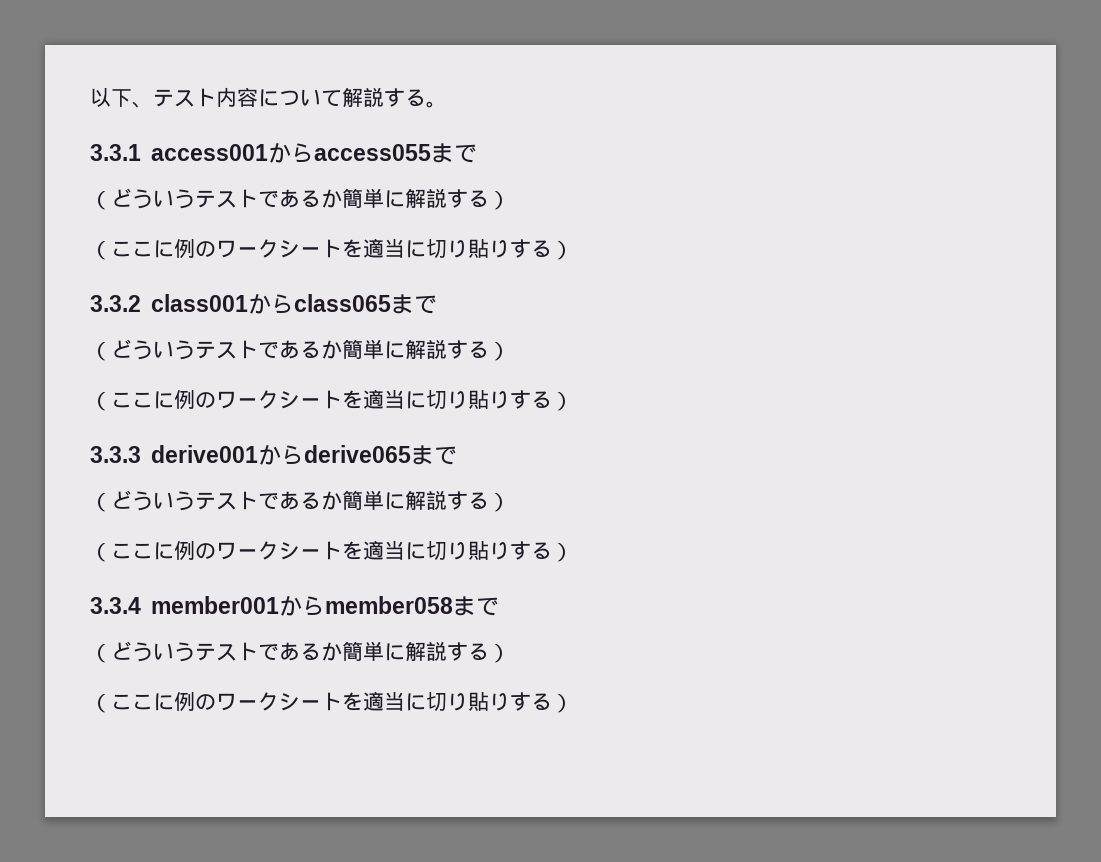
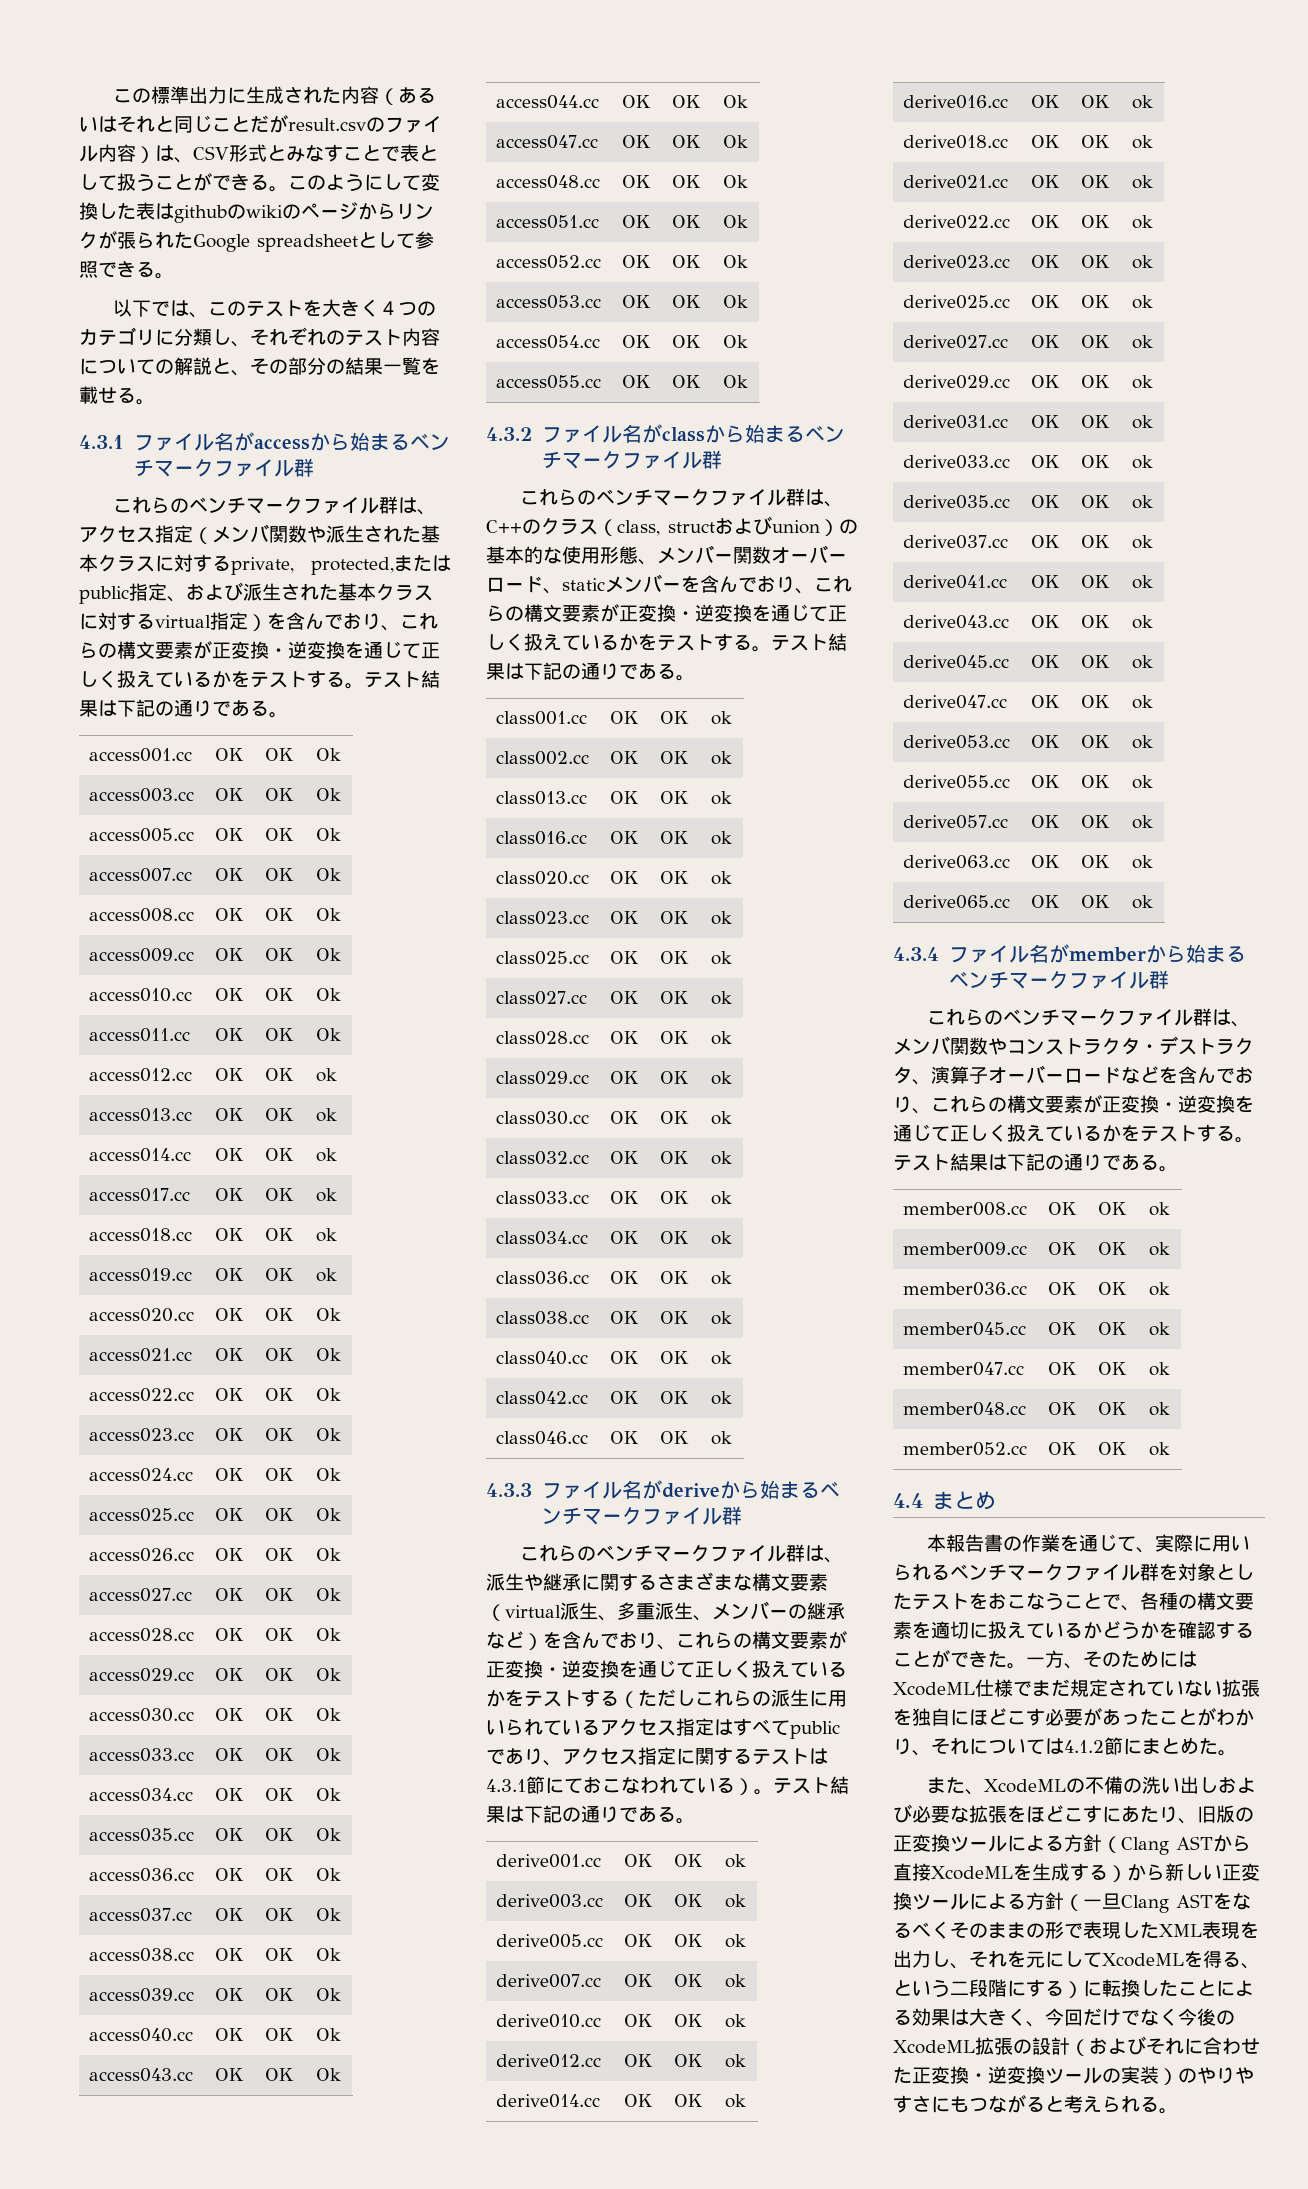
- 以下、テスト内容について解説する。
- 3.3.1 access001からaccess055まで
- （どういうテストであるか簡単に解説する）
- （ここに例のワークシートを適当に切り貼りする）
- 3.3.2 class001からclass065まで
- （どういうテストであるか簡単に解説する）
- （ここに例のワークシートを適当に切り貼りする）
- 3.3.3 derive001からderive065まで
- （どういうテストであるか簡単に解説する）
- （ここに例のワークシートを適当に切り貼りする）
- 3.3.4 member001からmember058まで
- （どういうテストであるか簡単に解説する）
- （ここに例のワークシートを適当に切り貼りする）
+ この標準出力に生成された内容（あるいはそれと同じことだがresult.csvのファイル内容）は、CSV形式とみなすことで表として扱うことができる。このようにして変換した表はgithubのwikiのページからリンクが張られたGoogle spreadsheetとして参照できる。
+ 以下では、このテストを大きく４つのカテゴリに分類し、それぞれのテスト内容についての解説と、その部分の結果一覧を載せる。
+ 4.3.1ファイル名がaccessから始まるベンチマークファイル群
+ これらのベンチマークファイル群は、アクセス指定（メンバ関数や派生された基本クラスに対するprivate, protected,またはpublic指定、および派生された基本クラスに対するvirtual指定）を含んでおり、これらの構文要素が正変換・逆変換を通じて正しく扱えているかをテストする。テスト結果は下記の通りである。
+ access001.cc | OK | OK | Ok
+ access003.cc | OK | OK | Ok
+ access005.cc | OK | OK | Ok
+ access007.cc | OK | OK | Ok
+ access008.cc | OK | OK | Ok
+ access009.cc | OK | OK | Ok
+ access010.cc | OK | OK | Ok
+ access011.cc | OK | OK | Ok
+ access012.cc | OK | OK | ok
+ access013.cc | OK | OK | ok
+ access014.cc | OK | OK | ok
+ access017.cc | OK | OK | ok
+ access018.cc | OK | OK | ok
+ access019.cc | OK | OK | ok
+ access020.cc | OK | OK | Ok
+ access021.cc | OK | OK | Ok
+ access022.cc | OK | OK | Ok
+ access023.cc | OK | OK | Ok
+ access024.cc | OK | OK | Ok
+ access025.cc | OK | OK | Ok
+ access026.cc | OK | OK | Ok
+ access027.cc | OK | OK | Ok
+ access028.cc | OK | OK | Ok
+ access029.cc | OK | OK | Ok
+ access030.cc | OK | OK | Ok
+ access033.cc | OK | OK | Ok
+ access034.cc | OK | OK | Ok
+ access035.cc | OK | OK | Ok
+ access036.cc | OK | OK | Ok
+ access037.cc | OK | OK | Ok
+ access038.cc | OK | OK | Ok
+ access039.cc | OK | OK | Ok
+ access040.cc | OK | OK | Ok
+ access043.cc | OK | OK | Ok
+ access044.cc | OK | OK | Ok
+ access047.cc | OK | OK | Ok
+ access048.cc | OK | OK | Ok
+ access051.cc | OK | OK | Ok
+ access052.cc | OK | OK | Ok
+ access053.cc | OK | OK | Ok
+ access054.cc | OK | OK | Ok
+ access055.cc | OK | OK | Ok
+ 4.3.2ファイル名がclassから始まるベンチマークファイル群
+ これらのベンチマークファイル群は、C++のクラス（class, structおよびunion）の基本的な使用形態、メンバー関数オーバーロード、staticメンバーを含んでおり、これらの構文要素が正変換・逆変換を通じて正しく扱えているかをテストする。テスト結果は下記の通りである。
+ class001.cc | OK | OK | ok
+ class002.cc | OK | OK | ok
+ class013.cc | OK | OK | ok
+ class016.cc | OK | OK | ok
+ class020.cc | OK | OK | ok
+ class023.cc | OK | OK | ok
+ class025.cc | OK | OK | ok
+ class027.cc | OK | OK | ok
+ class028.cc | OK | OK | ok
+ class029.cc | OK | OK | ok
+ class030.cc | OK | OK | ok
+ class032.cc | OK | OK | ok
+ class033.cc | OK | OK | ok
+ class034.cc | OK | OK | ok
+ class036.cc | OK | OK | ok
+ class038.cc | OK | OK | ok
+ class040.cc | OK | OK | ok
+ class042.cc | OK | OK | ok
+ class046.cc | OK | OK | ok
+ 4.3.3ファイル名がderiveから始まるベンチマークファイル群
+ これらのベンチマークファイル群は、派生や継承に関するさまざまな構文要素（virtual派生、多重派生、メンバーの継承など）を含んでおり、これらの構文要素が正変換・逆変換を通じて正しく扱えているかをテストする（ただしこれらの派生に用いられているアクセス指定はすべてpublicであり、アクセス指定に関するテストは4.3.1節にておこなわれている）。テスト結果は下記の通りである。
+ derive001.cc | OK | OK | ok
+ derive003.cc | OK | OK | ok
+ derive005.cc | OK | OK | ok
+ derive007.cc | OK | OK | ok
+ derive010.cc | OK | OK | ok
+ derive012.cc | OK | OK | ok
+ derive014.cc | OK | OK | ok
+ derive016.cc | OK | OK | ok
+ derive018.cc | OK | OK | ok
+ derive021.cc | OK | OK | ok
+ derive022.cc | OK | OK | ok
+ derive023.cc | OK | OK | ok
+ derive025.cc | OK | OK | ok
+ derive027.cc | OK | OK | ok
+ derive029.cc | OK | OK | ok
+ derive031.cc | OK | OK | ok
+ derive033.cc | OK | OK | ok
+ derive035.cc | OK | OK | ok
+ derive037.cc | OK | OK | ok
+ derive041.cc | OK | OK | ok
+ derive043.cc | OK | OK | ok
+ derive045.cc | OK | OK | ok
+ derive047.cc | OK | OK | ok
+ derive053.cc | OK | OK | ok
+ derive055.cc | OK | OK | ok
+ derive057.cc | OK | OK | ok
+ derive063.cc | OK | OK | ok
+ derive065.cc | OK | OK | ok
+ 4.3.4ファイル名がmemberから始まるベンチマークファイル群
+ これらのベンチマークファイル群は、メンバ関数やコンストラクタ・デストラクタ、演算子オーバーロードなどを含んでおり、これらの構文要素が正変換・逆変換を通じて正しく扱えているかをテストする。テスト結果は下記の通りである。
+ member008.cc | OK | OK | ok
+ member009.cc | OK | OK | ok
+ member036.cc | OK | OK | ok
+ member045.cc | OK | OK | ok
+ member047.cc | OK | OK | ok
+ member048.cc | OK | OK | ok
+ member052.cc | OK | OK | ok
+ 4.4まとめ
+ 本報告書の作業を通じて、実際に用いられるベンチマークファイル群を対象としたテストをおこなうことで、各種の構文要素を適切に扱えているかどうかを確認することができた。一方、そのためにはXcodeML仕様でまだ規定されていない拡張を独自にほどこす必要があったことがわかり、それについては4.1.2節にまとめた。
+ また、XcodeMLの不備の洗い出しおよび必要な拡張をほどこすにあたり、旧版の正変換ツールによる方針（Clang ASTから直接XcodeMLを生成する）から新しい正変換ツールによる方針（一旦Clang ASTをなるべくそのままの形で表現したXML表現を出力し、それを元にしてXcodeMLを得る、という二段階にする）に転換したことによる効果は大きく、今回だけでなく今後のXcodeML拡張の設計（およびそれに合わせた正変換・逆変換ツールの実装）のやりやすさにもつながると考えられる。

